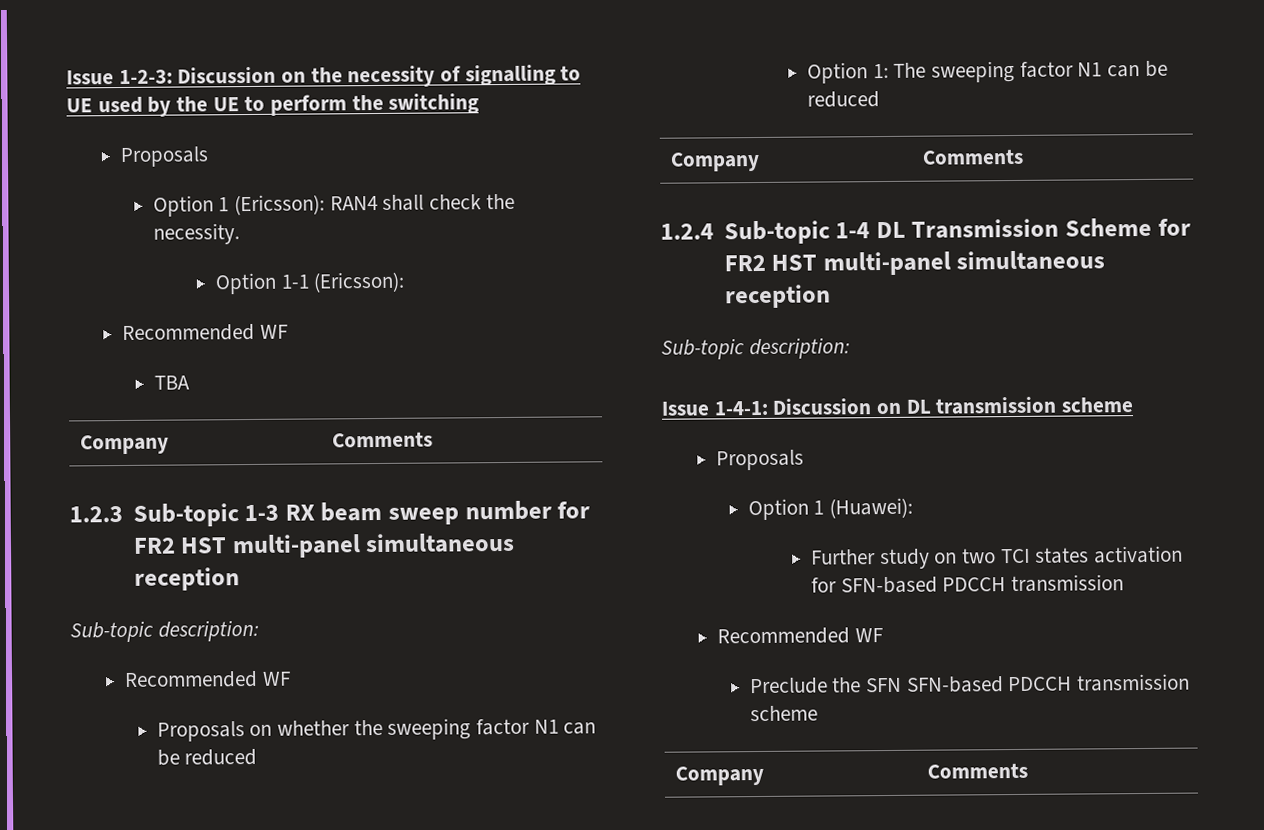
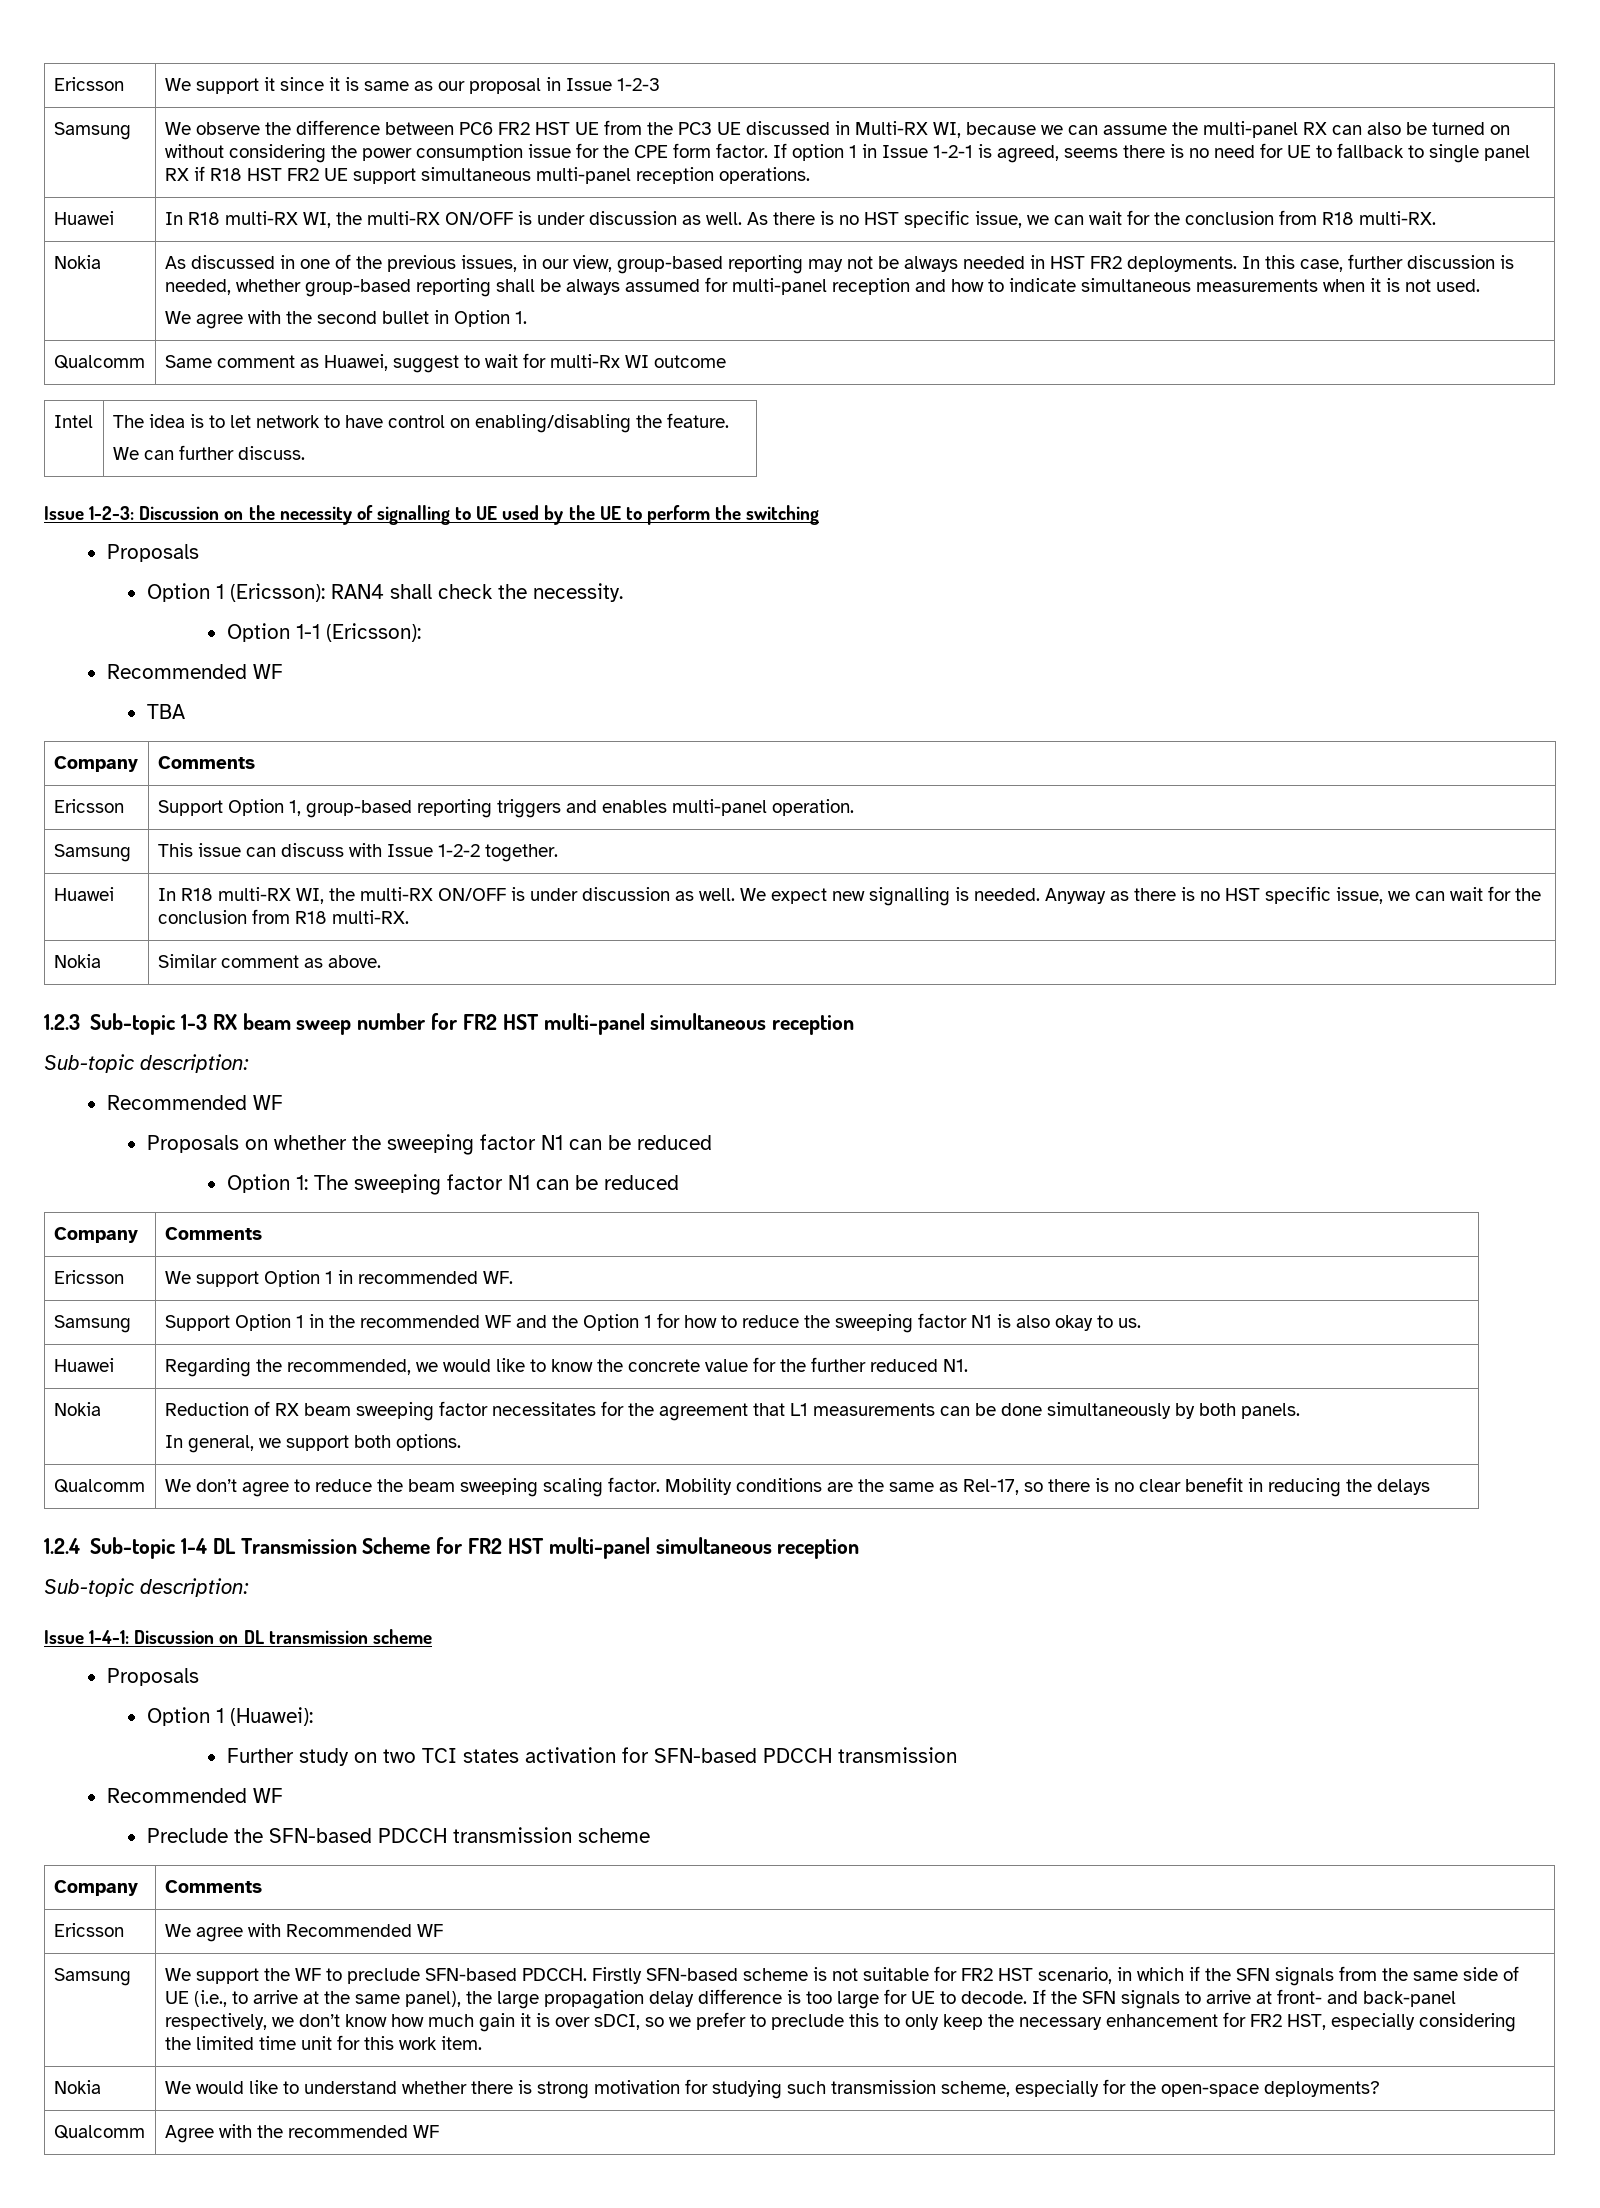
+ Ericsson | We support it since it is same as our proposal in Issue 1-2-3
+ Samsung | We observe the difference between PC6 FR2 HST UE from the PC3 UE discussed in Multi-RX WI, because we can assume the multi-panel RX can also be turned on without considering the power consumption issue for the CPE form factor. If option 1 in Issue 1-2-1 is agreed, seems there is no need for UE to fallback to single panel RX if R18 HST FR2 UE support simultaneous multi-panel reception operations.
+ Huawei | In R18 multi-RX WI, the multi-RX ON/OFF is under discussion as well. As there is no HST specific issue, we can wait for the conclusion from R18 multi-RX.
+ Nokia | As discussed in one of the previous issues, in our view, group-based reporting may not be always needed in HST FR2 deployments. In this case, further discussion is needed, whether group-based reporting shall be always assumed for multi-panel reception and how to indicate simultaneous measurements when it is not used.
+ We agree with the second bullet in Option 1.
+ Qualcomm | Same comment as Huawei, suggest to wait for multi-Rx WI outcome
+ Intel | The idea is to let network to have control on enabling/disabling the feature.
+ We can further discuss.
+ Ericsson | Support Option 1, group-based reporting triggers and enables multi-panel operation.
+ Samsung | This issue can discuss with Issue 1-2-2 together.
+ Huawei | In R18 multi-RX WI, the multi-RX ON/OFF is under discussion as well. We expect new signalling is needed. Anyway as there is no HST specific issue, we can wait for the conclusion from R18 multi-RX.
+ Nokia | Similar comment as above.
+ Ericsson | We support Option 1 in recommended WF.
+ Samsung | Support Option 1 in the recommended WF and the Option 1 for how to reduce the sweeping factor N1 is also okay to us.
+ Huawei | Regarding the recommended, we would like to know the concrete value for the further reduced N1.
+ Nokia | Reduction of RX beam sweeping factor necessitates for the agreement that L1 measurements can be done simultaneously by both panels.
+ In general, we support both options.
+ Qualcomm | We don’t agree to reduce the beam sweeping scaling factor. Mobility conditions are the same as Rel-17, so there is no clear benefit in reducing the delays
- Preclude the SFN SFN-based PDCCH transmission scheme
+ Preclude the SFN-based PDCCH transmission scheme
+ Ericsson | We agree with Recommended WF
+ Samsung | We support the WF to preclude SFN-based PDCCH. Firstly SFN-based scheme is not suitable for FR2 HST scenario, in which if the SFN signals from the same side of UE (i.e., to arrive at the same panel), the large propagation delay difference is too large for UE to decode. If the SFN signals to arrive at front- and back-panel respectively, we don’t know how much gain it is over sDCI, so we prefer to preclude this to only keep the necessary enhancement for FR2 HST, especially considering the limited time unit for this work item.
+ Nokia | We would like to understand whether there is strong motivation for studying such transmission scheme, especially for the open-space deployments?
+ Qualcomm | Agree with the recommended WF

